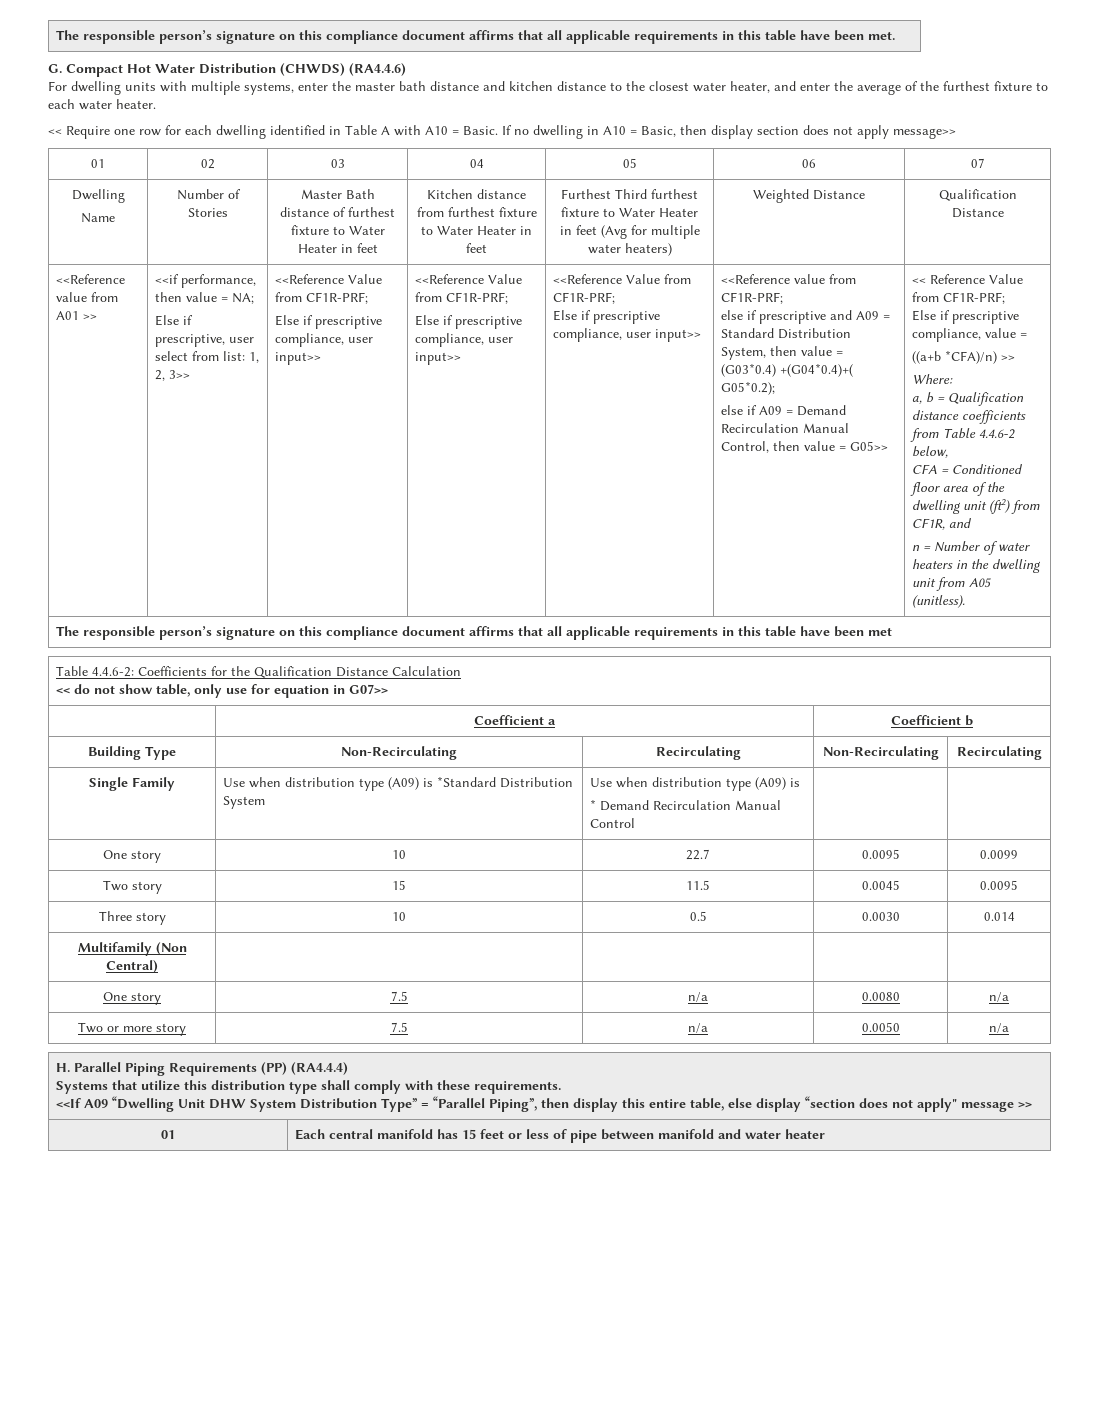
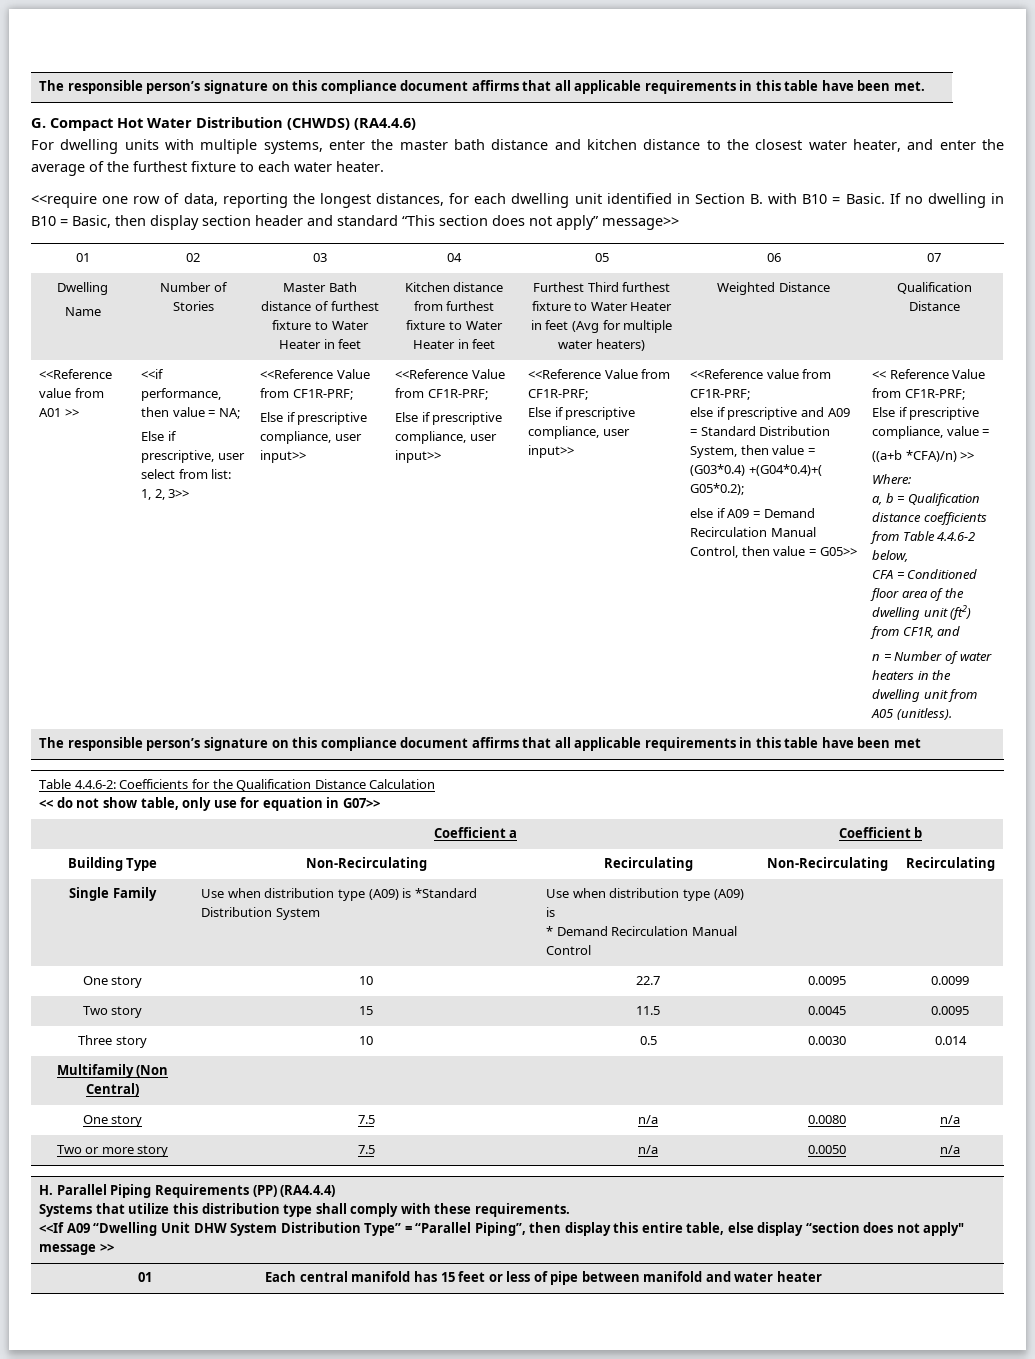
- << Require one row for each dwelling identified in Table A with A10 = Basic.
+ <<require one row of data, reporting the longest distances, for each dwelling unit identified in Section B. with B10 = Basic.
- If no dwelling in A10 = Basic, then display section does not apply message>>
+ If no dwelling in B10 = Basic, then display section header and standard “This section does not apply” message>>

